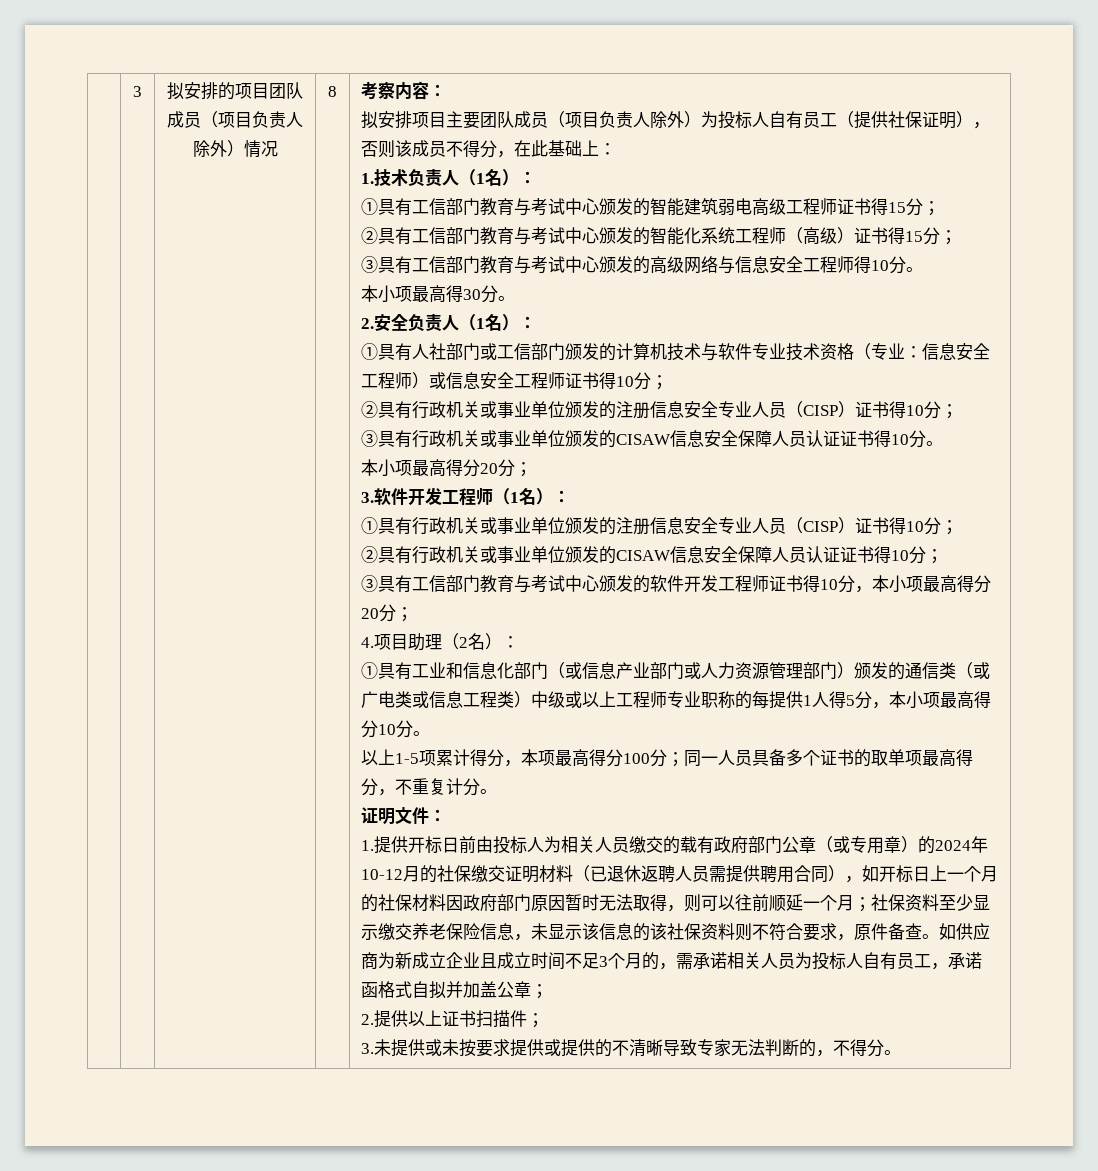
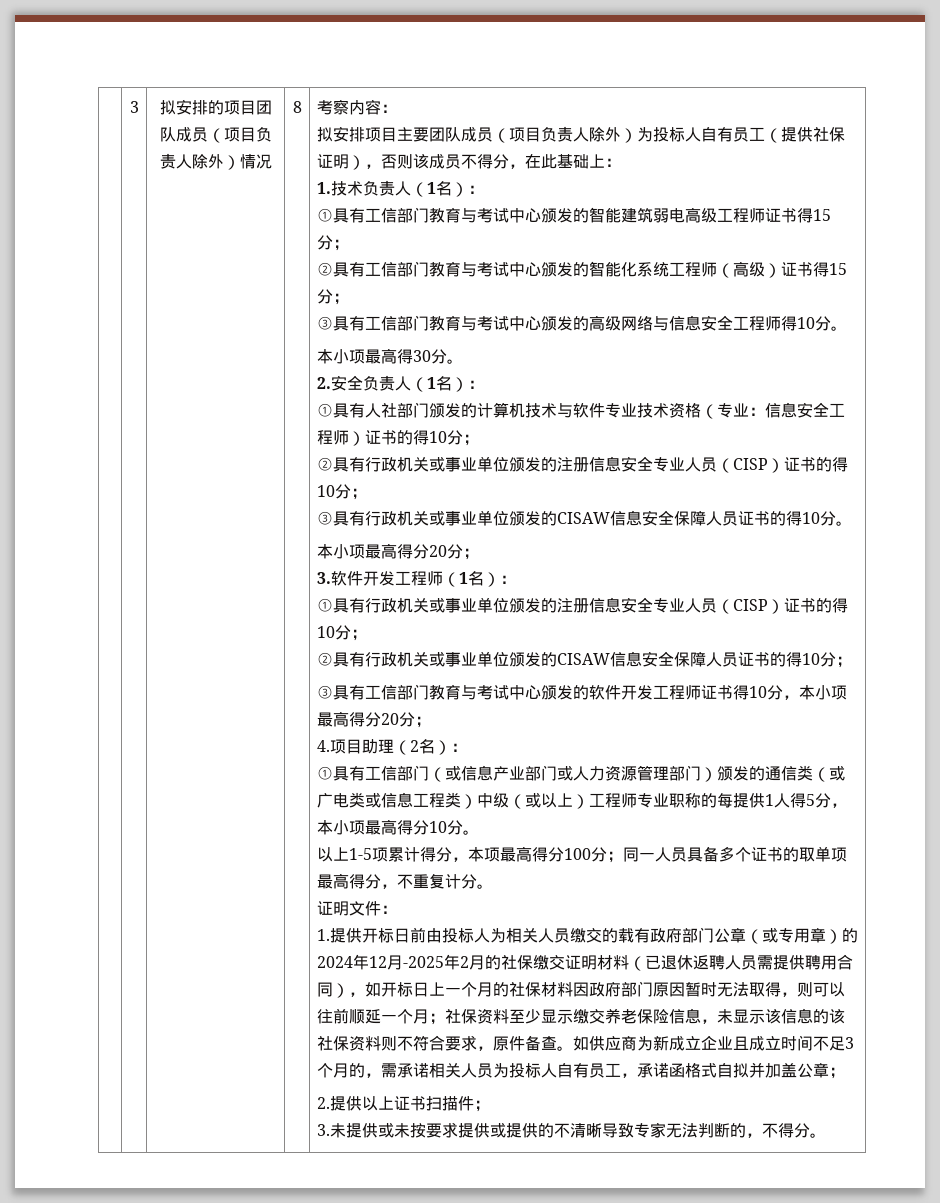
- ①具有人社部门或工信部门颁发的计算机技术与软件专业技术资格（专业：信息安全工程师）或信息安全工程师证书得10分；
+ ①具有人社部门颁发的计算机技术与软件专业技术资格（专业：信息安全工程师）证书的得10分；
- ②具有行政机关或事业单位颁发的注册信息安全专业人员（CISP）证书得10分；
+ ②具有行政机关或事业单位颁发的注册信息安全专业人员（CISP）证书的得10分；
- ③具有行政机关或事业单位颁发的CISAW信息安全保障人员认证证书得10分。
+ ③具有行政机关或事业单位颁发的CISAW信息安全保障人员证书的得10分。
- ①具有行政机关或事业单位颁发的注册信息安全专业人员（CISP）证书得10分；
+ ①具有行政机关或事业单位颁发的注册信息安全专业人员（CISP）证书的得10分；
- ②具有行政机关或事业单位颁发的CISAW信息安全保障人员认证证书得10分；
+ ②具有行政机关或事业单位颁发的CISAW信息安全保障人员证书的得10分；
- ①具有工业和信息化部门（或信息产业部门或人力资源管理部门）颁发的通信类（或广电类或信息工程类）中级或以上工程师专业职称的每提供1人得5分，本小项最高得分10分。
+ ①具有工信部门（或信息产业部门或人力资源管理部门）颁发的通信类（或广电类或信息工程类）中级（或以上）工程师专业职称的每提供1人得5分，本小项最高得分10分。
- 1.提供开标日前由投标人为相关人员缴交的载有政府部门公章（或专用章）的2024年10-12月的社保缴交证明材料（已退休返聘人员需提供聘用合同），如开标日上一个月的社保材料因政府部门原因暂时无法取得，则可以往前顺延一个月；
+ 1.提供开标日前由投标人为相关人员缴交的载有政府部门公章（或专用章）的2024年12月-2025年2月的社保缴交证明材料（已退休返聘人员需提供聘用合同），如开标日上一个月的社保材料因政府部门原因暂时无法取得，则可以往前顺延一个月；

